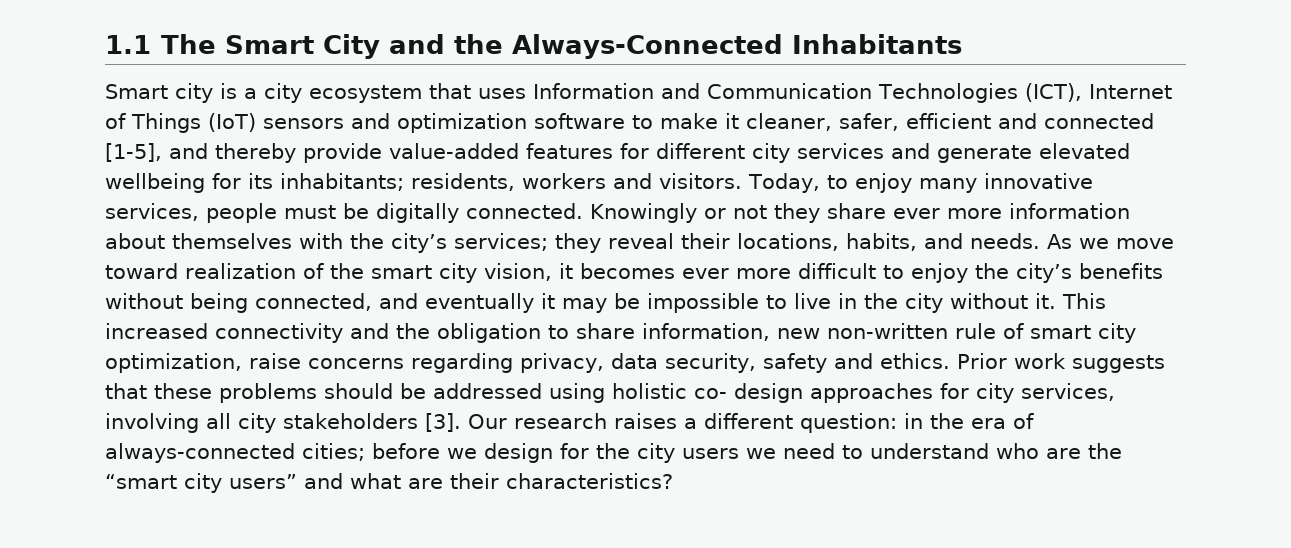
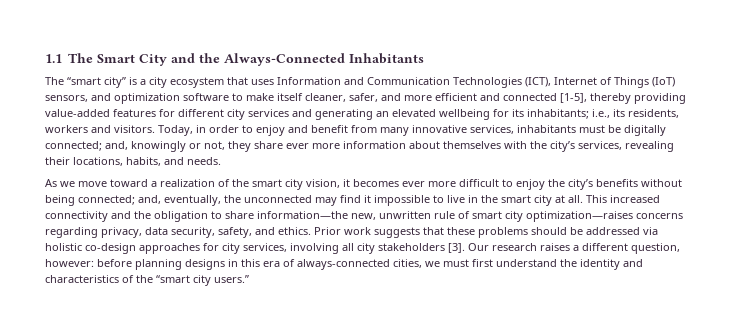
- Smart city is a city ecosystem that uses Information and Communication Technologies (ICT), Internet of Things (IoT) sensors and optimization software to make it cleaner, safer, efficient and connected [1-5], and thereby provide value-added features for different city services and generate elevated wellbeing for its inhabitants; residents, workers and visitors.
+ The “smart city” is a city ecosystem that uses Information and Communication Technologies (ICT), Internet of Things (IoT) sensors, and optimization software to make itself cleaner, safer, and more efficient and connected [1-5], thereby providing value-added features for different city services and generating an elevated wellbeing for its inhabitants; i.e., its residents, workers and visitors.
- Today, to enjoy many innovative services, people must be digitally connected. Knowingly or not they share ever more information about themselves with the city’s services; they reveal their locations, habits, and needs. As we move toward realization of the smart city vision, it becomes ever more difficult to enjoy the city’s benefits without being connected, and eventually it may be impossible to live in the city without it.
+ Today, in order to enjoy and benefit from many innovative services, inhabitants must be digitally connected; and, knowingly or not, they share ever more information about themselves with the city’s services, revealing their locations, habits, and needs.
+ As we move toward a realization of the smart city vision, it becomes ever more difficult to enjoy the city’s benefits without being connected; and, eventually, the unconnected may find it impossible to live in the smart city at all.
- This increased connectivity and the obligation to share information, new non-written rule of smart city optimization, raise concerns regarding privacy, data security, safety and ethics.
+ This increased connectivity and the obligation to share information—the new, unwritten rule of smart city optimization—raises concerns regarding privacy, data security, safety, and ethics.
- Prior work suggests that these problems should be addressed using holistic co- design approaches for city services, involving all city stakeholders [3].
+ Prior work suggests that these problems should be addressed via holistic co-design approaches for city services, involving all city stakeholders [3].
- Our research raises a different question: in the era of always-connected cities; before we design for the city users we need to understand who are the “smart city users” and what are their characteristics?
+ Our research raises a different question, however: before planning designs in this era of always-connected cities, we must first understand the identity and characteristics of the “smart city users.”

